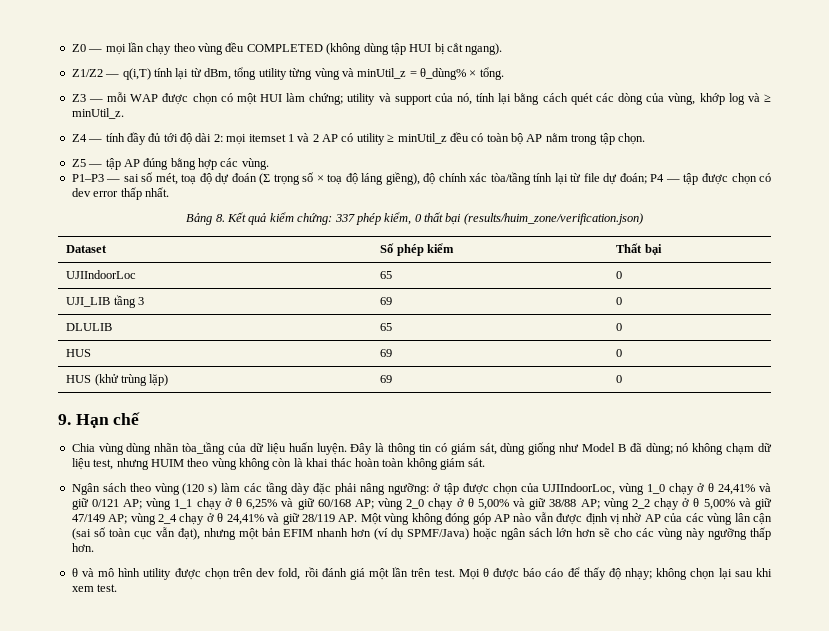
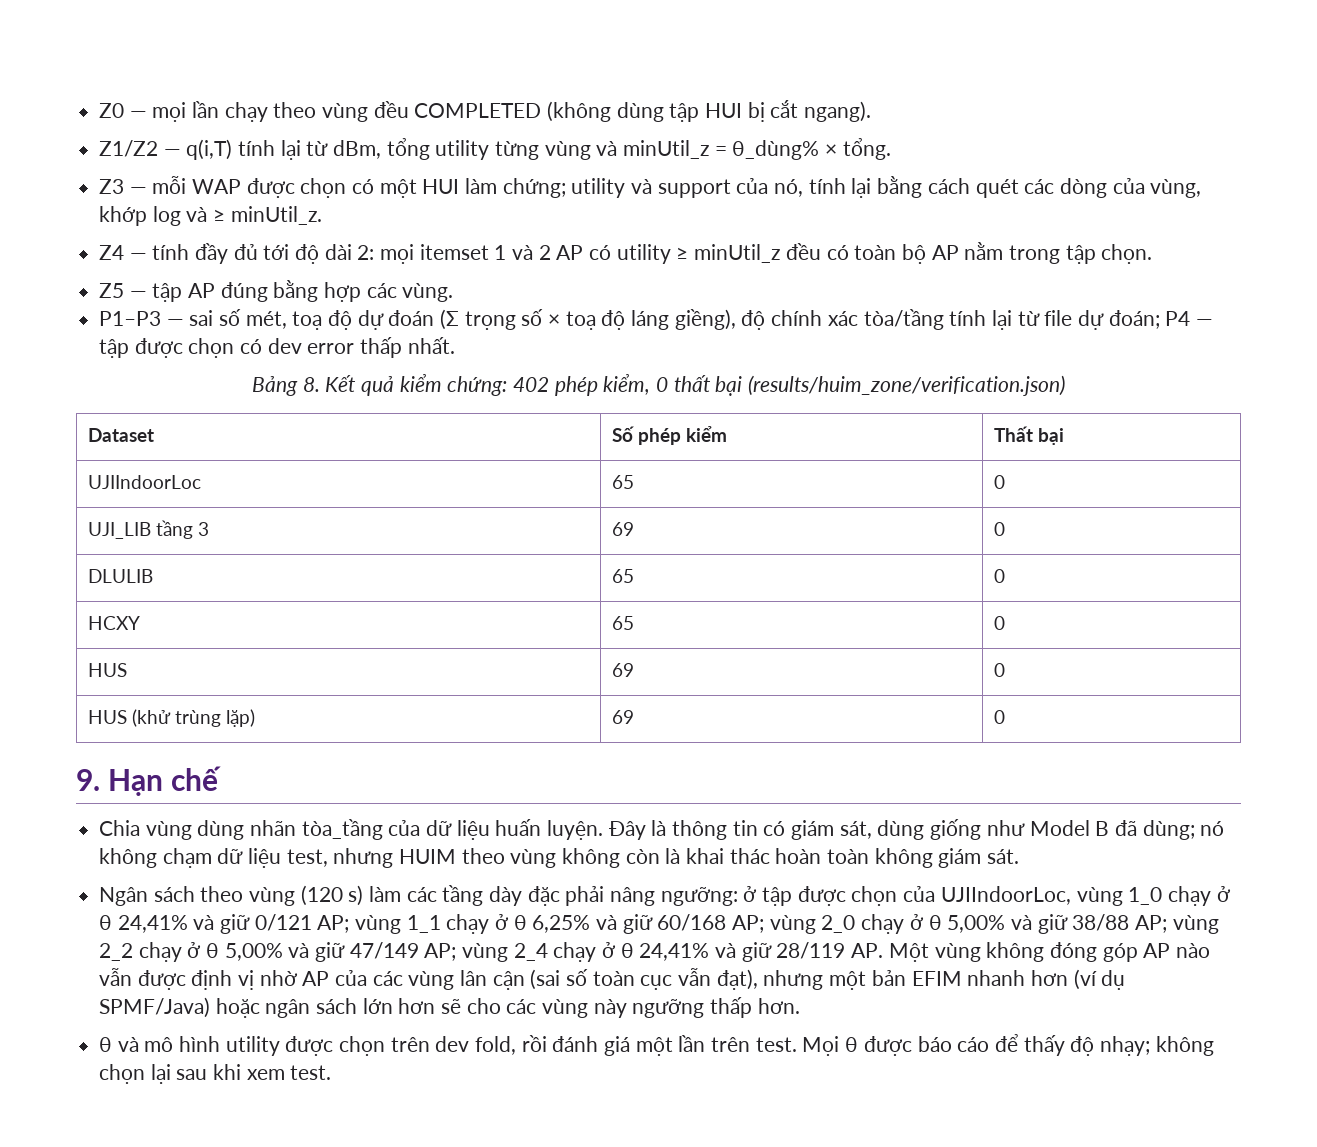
- Bảng 8. Kết quả kiểm chứng: 337 phép kiểm, 0 thất bại (results/huim_zone/verification.json)
+ Bảng 8. Kết quả kiểm chứng: 402 phép kiểm, 0 thất bại (results/huim_zone/verification.json)
+ HCXY | 65 | 0

